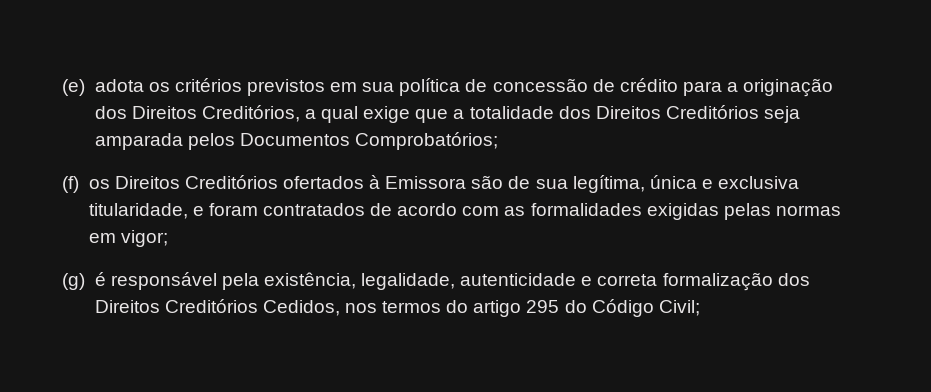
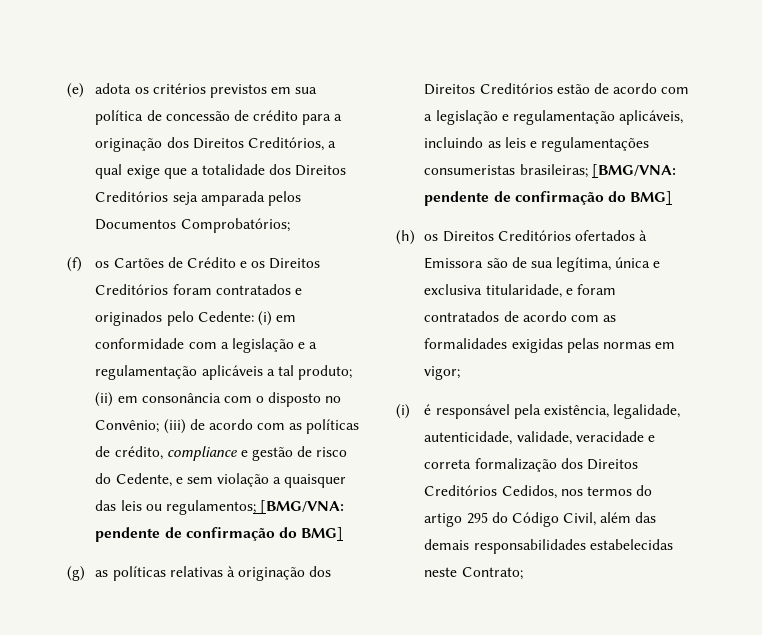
- (f) os Direitos Creditórios ofertados à Emissora são de sua legítima, única e exclusiva titularidade, e foram contratados de acordo com as formalidades exigidas pelas normas em vigor;
+ (f) os Cartões de Crédito e os Direitos Creditórios foram contratados e originados pelo Cedente: (i) em conformidade com a legislação e a regulamentação aplicáveis a tal produto; (ii) em consonância com o disposto no Convênio; (iii) de acordo com as políticas de crédito, compliance e gestão de risco do Cedente, e sem violação a quaisquer das leis ou regulamentos; [BMG/VNA: pendente de confirmação do BMG]
+ (g) as políticas relativas à originação dos Direitos Creditórios estão de acordo com a legislação e regulamentação aplicáveis, incluindo as leis e regulamentações consumeristas brasileiras; [BMG/VNA: pendente de confirmação do BMG]
+ (h) os Direitos Creditórios ofertados à Emissora são de sua legítima, única e exclusiva titularidade, e foram contratados de acordo com as formalidades exigidas pelas normas em vigor;
- (g) é responsável pela existência, legalidade, autenticidade e correta formalização dos Direitos Creditórios Cedidos, nos termos do artigo 295 do Código Civil;
+ (i) é responsável pela existência, legalidade, autenticidade, validade, veracidade e correta formalização dos Direitos Creditórios Cedidos, nos termos do artigo 295 do Código Civil, além das demais responsabilidades estabelecidas neste Contrato;

